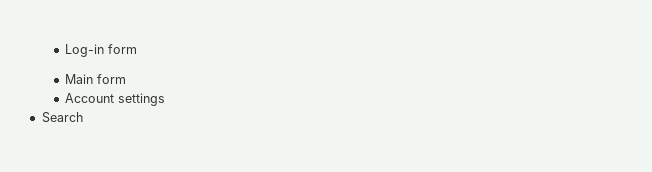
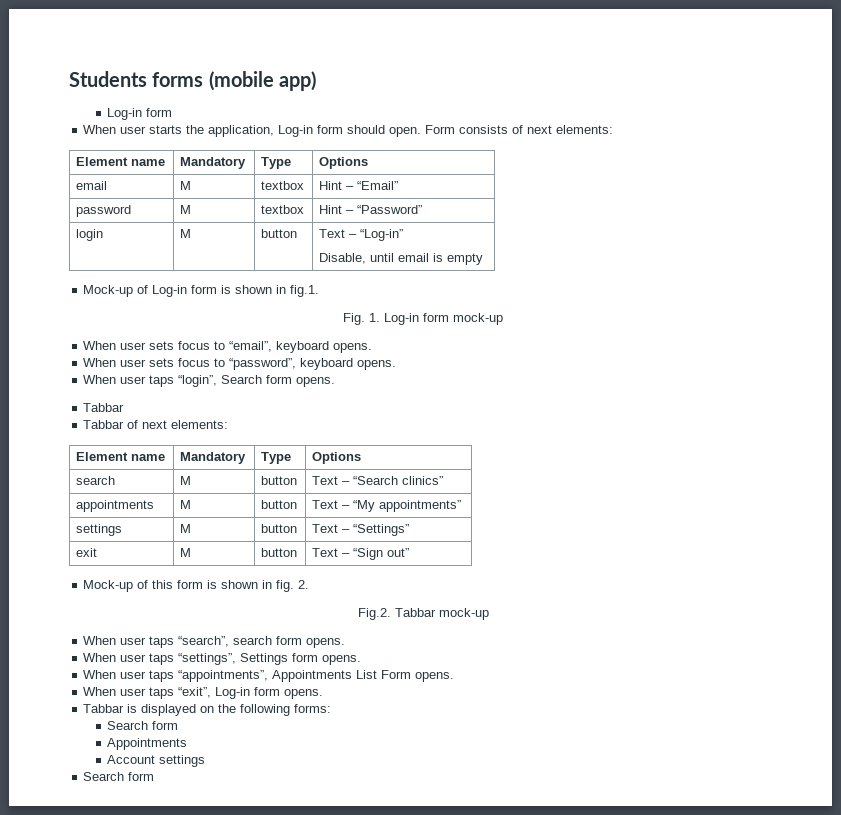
+ Students forms (mobile app)
  Log-in form
- Main form
+ When user starts the application, Log-in form should open. Form consists of next elements:
+ Element name | Mandatory | Type | Options
+ email | M | textbox | Hint – “Email”
+ password | M | textbox | Hint – “Password”
+ login | M | button | Text – “Log-in”
+ Disable, until email is empty
+ Mock-up of Log-in form is shown in fig.1.
+ Fig. 1. Log-in form mock-up
+ When user sets focus to “email”, keyboard opens.
+ When user sets focus to “password”, keyboard opens.
+ When user taps “login”, Search form opens.
+ Tabbar
+ Tabbar of next elements:
+ Element name | Mandatory | Type | Options
+ search | M | button | Text – “Search clinics”
+ appointments | M | button | Text – “My appointments”
+ settings | M | button | Text – “Settings”
+ exit | M | button | Text – “Sign out”
+ Mock-up of this form is shown in fig. 2.
+ Fig.2. Tabbar mock-up
+ When user taps “search”, search form opens.
+ When user taps “settings”, Settings form opens.
+ When user taps “appointments”, Appointments List Form opens.
+ When user taps “exit”, Log-in form opens.
+ Tabbar is displayed on the following forms:
+ Search form
+ Appointments
  Account settings
- Search
+ Search form

